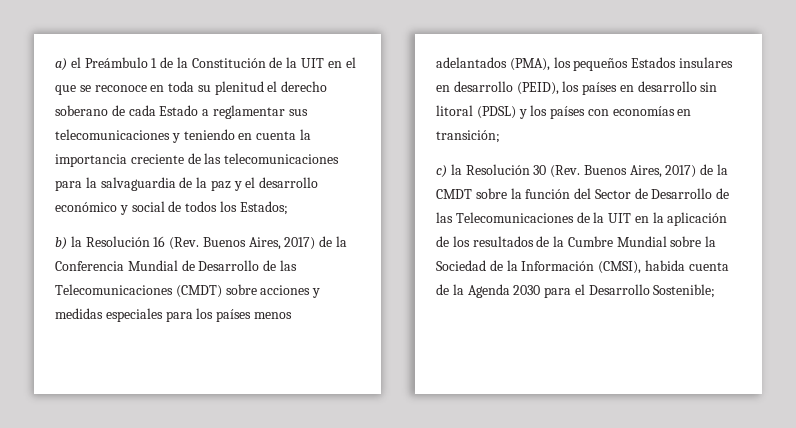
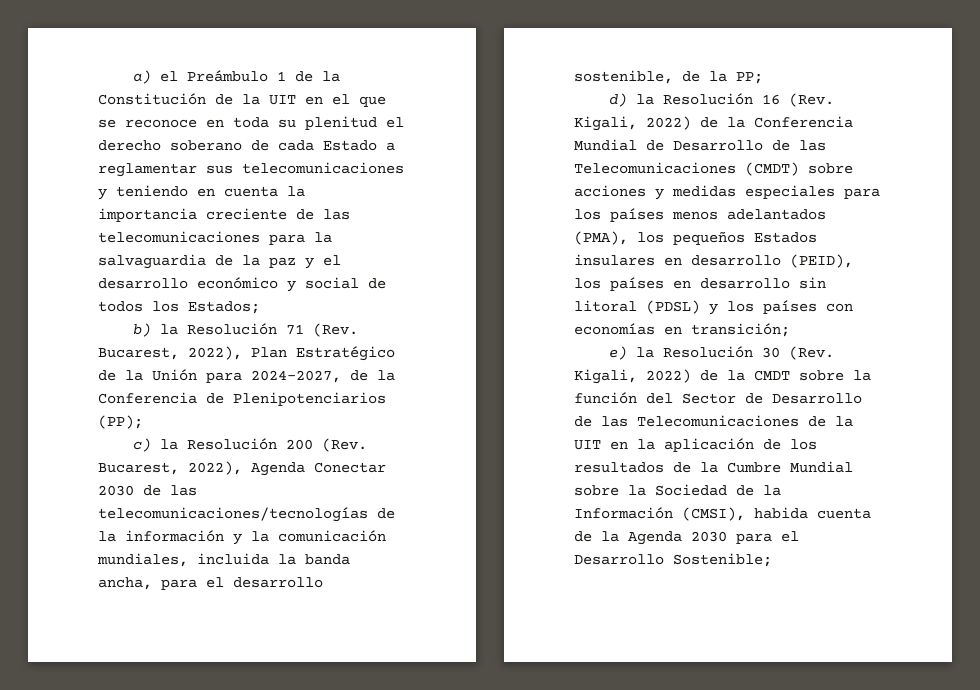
- b) la Resolución 16 (Rev. Buenos Aires, 2017) de la Conferencia Mundial de Desarrollo de las Telecomunicaciones (CMDT) sobre acciones y medidas especiales para los países menos adelantados (PMA), los pequeños Estados insulares en desarrollo (PEID), los países en desarrollo sin litoral (PDSL) y los países con economías en transición;
+ b) la Resolución 71 (Rev. Bucarest, 2022), Plan Estratégico de la Unión para 2024-2027, de la Conferencia de Plenipotenciarios (PP);
+ c) la Resolución 200 (Rev. Bucarest, 2022), Agenda Conectar 2030 de las telecomunicaciones/tecnologías de la información y la comunicación mundiales, incluida la banda ancha, para el desarrollo sostenible, de la PP;
+ d) la Resolución 16 (Rev. Kigali, 2022) de la Conferencia Mundial de Desarrollo de las Telecomunicaciones (CMDT) sobre acciones y medidas especiales para los países menos adelantados (PMA), los pequeños Estados insulares en desarrollo (PEID), los países en desarrollo sin litoral (PDSL) y los países con economías en transición;
- c) la Resolución 30 (Rev. Buenos Aires, 2017) de la CMDT sobre la función del Sector de Desarrollo de las Telecomunicaciones de la UIT en la aplicación de los resultados de la Cumbre Mundial sobre la Sociedad de la Información (CMSI), habida cuenta de la Agenda 2030 para el Desarrollo Sostenible;
+ e) la Resolución 30 (Rev. Kigali, 2022) de la CMDT sobre la función del Sector de Desarrollo de las Telecomunicaciones de la UIT en la aplicación de los resultados de la Cumbre Mundial sobre la Sociedad de la Información (CMSI), habida cuenta de la Agenda 2030 para el Desarrollo Sostenible;

